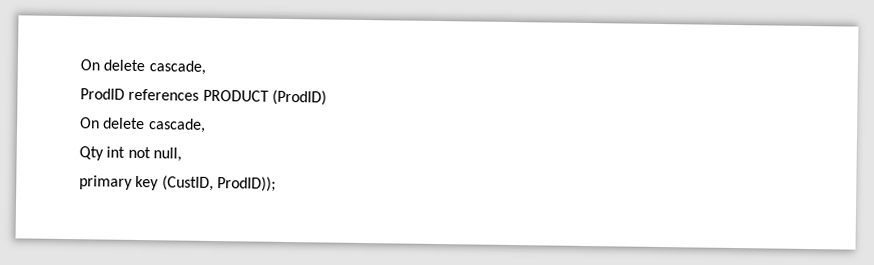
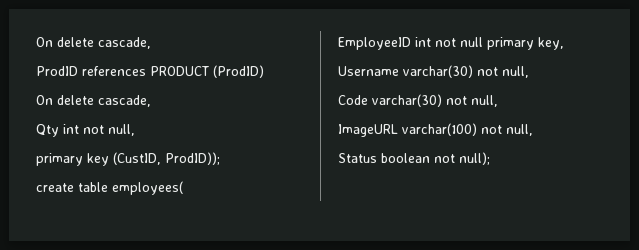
+ create table employees(
+ EmployeeID int not null primary key,
+ Username varchar(30) not null,
+ Code varchar(30) not null,
+ ImageURL varchar(100) not null,
+ Status boolean not null);

